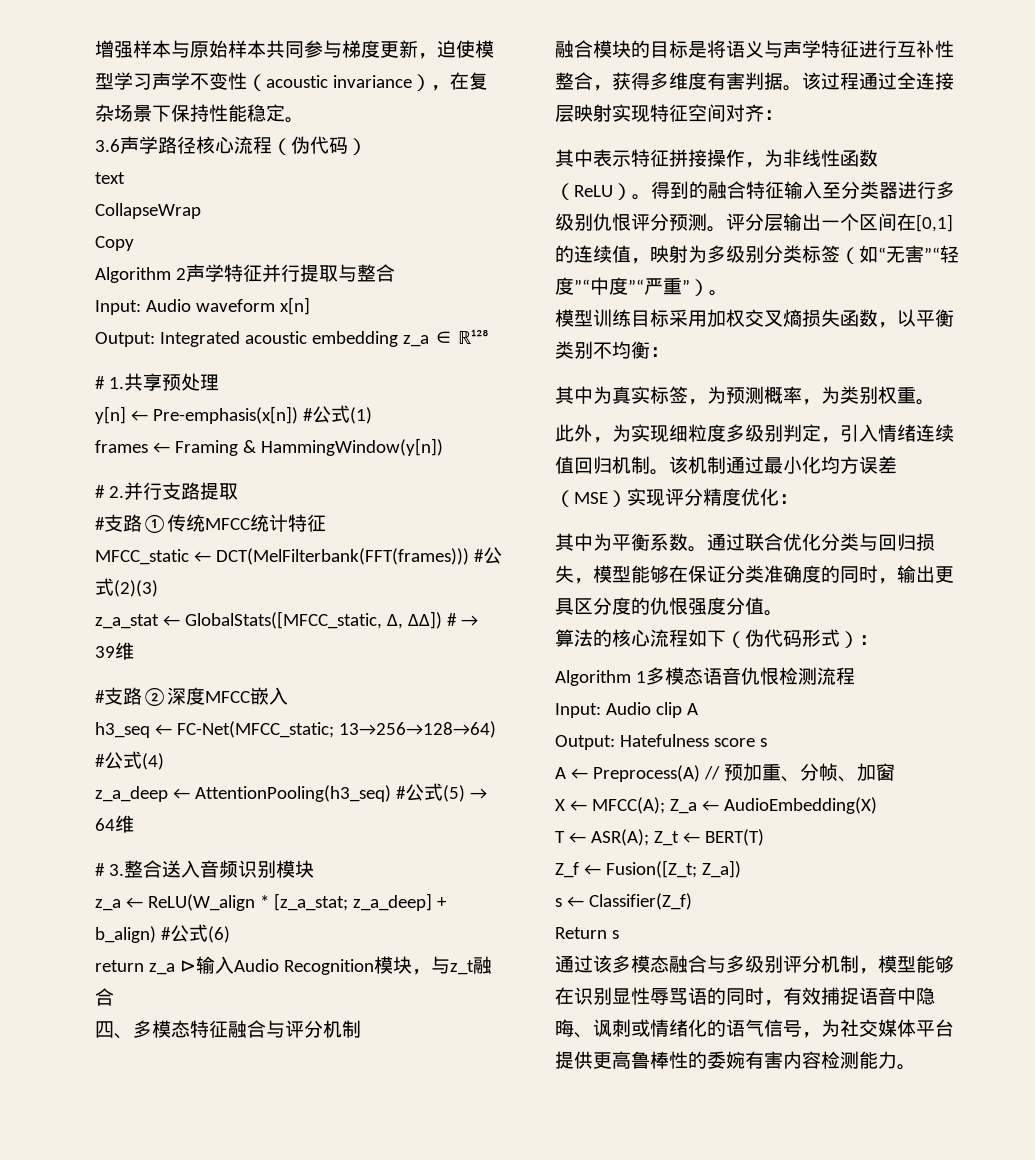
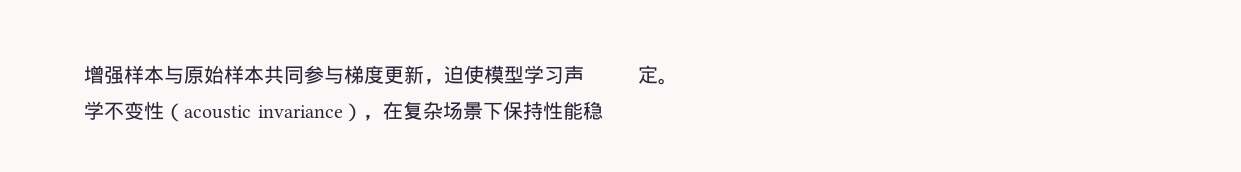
- 3.6声学路径核心流程（伪代码）
- text
- CollapseWrap
- Copy
- Algorithm 2声学特征并行提取与整合
- Input: Audio waveform x[n]
- Output: Integrated acoustic embedding z_a ∈ ℝ¹²⁸
- # 1.共享预处理
- y[n] ← Pre-emphasis(x[n]) #公式(1)
- frames ← Framing & HammingWindow(y[n])
- # 2.并行支路提取
- #支路①传统MFCC统计特征
- MFCC_static ← DCT(MelFilterbank(FFT(frames))) #公式(2)(3)
- z_a_stat ← GlobalStats([MFCC_static, Δ, ΔΔ]) # → 39维
- #支路②深度MFCC嵌入
- h3_seq ← FC-Net(MFCC_static; 13→256→128→64) #公式(4)
- z_a_deep ← AttentionPooling(h3_seq) #公式(5) → 64维
- # 3.整合送入音频识别模块
- z_a ← ReLU(W_align * [z_a_stat; z_a_deep] + b_align) #公式(6)
- return z_a ⊳输入Audio Recognition模块，与z_t融合
- 四、多模态特征融合与评分机制
- 融合模块的目标是将语义与声学特征进行互补性整合，获得多维度有害判据。该过程通过全连接层映射实现特征空间对齐：
- 其中表示特征拼接操作，为非线性函数（ReLU）。得到的融合特征输入至分类器进行多级别仇恨评分预测。评分层输出一个区间在[0,1]的连续值，映射为多级别分类标签（如“无害”“轻度”“中度”“严重”）。
- 模型训练目标采用加权交叉熵损失函数，以平衡类别不均衡：
- 其中为真实标签，为预测概率，为类别权重。
- 此外，为实现细粒度多级别判定，引入情绪连续值回归机制。该机制通过最小化均方误差（MSE）实现评分精度优化：
- 其中为平衡系数。通过联合优化分类与回归损失，模型能够在保证分类准确度的同时，输出更具区分度的仇恨强度分值。
- 算法的核心流程如下（伪代码形式）：
- Algorithm 1多模态语音仇恨检测流程
- Input: Audio clip A
- Output: Hatefulness score s
- A ← Preprocess(A) // 预加重、分帧、加窗
- X ← MFCC(A); Z_a ← AudioEmbedding(X)
- T ← ASR(A); Z_t ← BERT(T)
- Z_f ← Fusion([Z_t; Z_a])
- s ← Classifier(Z_f)
- Return s
- 通过该多模态融合与多级别评分机制，模型能够在识别显性辱骂语的同时，有效捕捉语音中隐晦、讽刺或情绪化的语气信号，为社交媒体平台提供更高鲁棒性的委婉有害内容检测能力。

